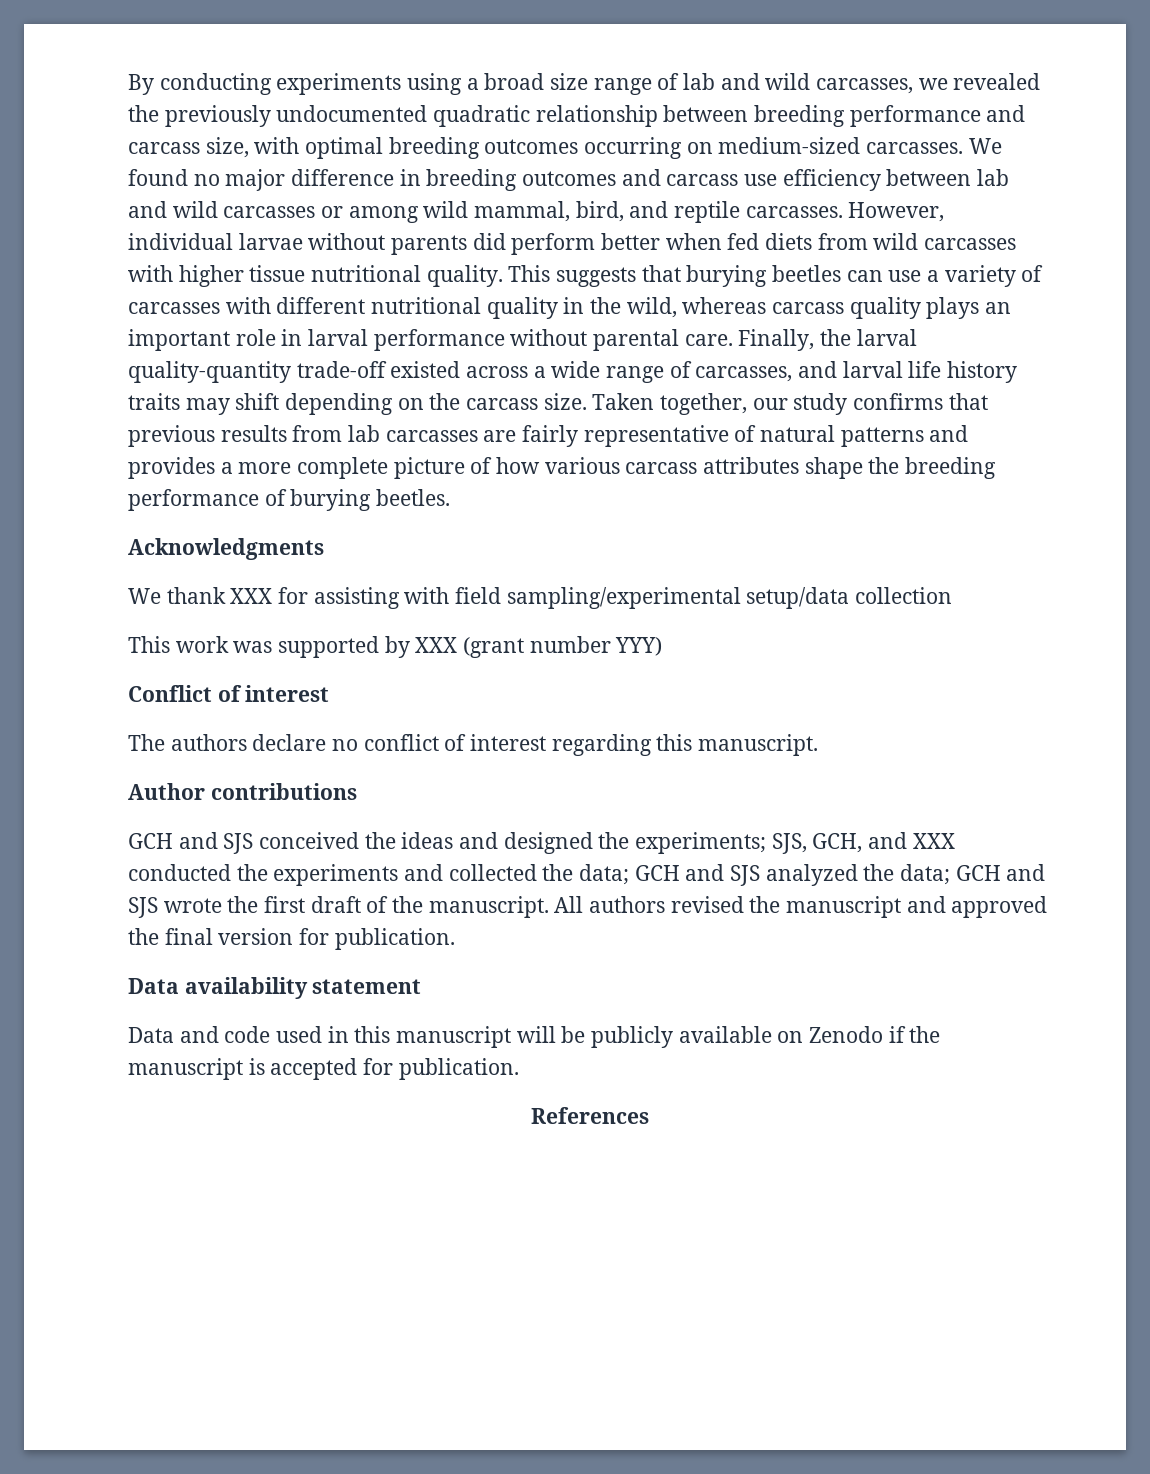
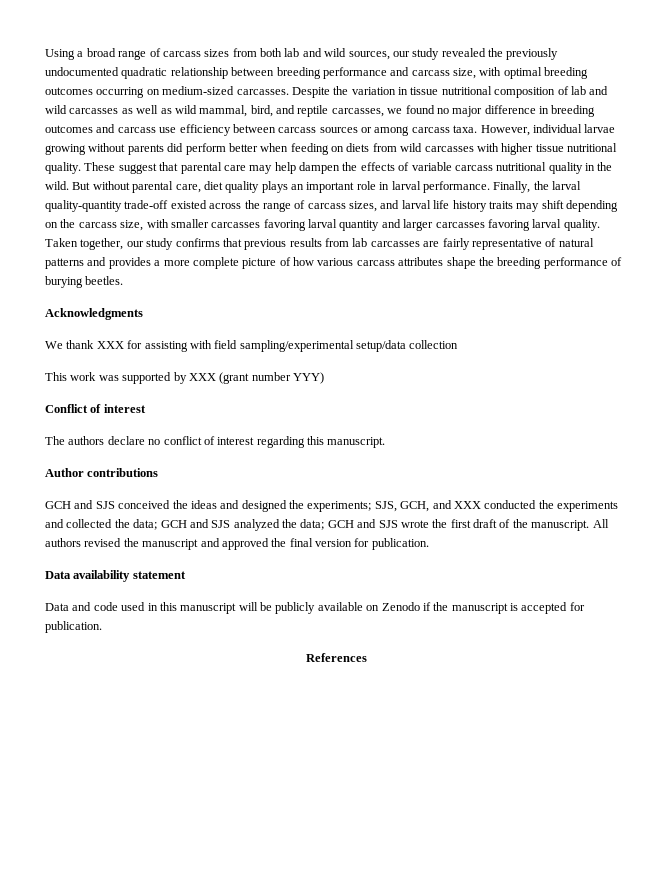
- By conducting experiments using a broad size range of lab and wild carcasses, we revealed the previously undocumented quadratic relationship between breeding performance and carcass size, with optimal breeding outcomes occurring on medium-sized carcasses.
+ Using a broad range of carcass sizes from both lab and wild sources, our study revealed the previously undocumented quadratic relationship between breeding performance and carcass size, with optimal breeding outcomes occurring on medium-sized carcasses.
- We found no major difference in breeding outcomes and carcass use efficiency between lab and wild carcasses or among wild mammal, bird, and reptile carcasses.
+ Despite the variation in tissue nutritional composition of lab and wild carcasses as well as wild mammal, bird, and reptile carcasses, we found no major difference in breeding outcomes and carcass use efficiency between carcass sources or among carcass taxa.
- However, individual larvae without parents did perform better when fed diets from wild carcasses with higher tissue nutritional quality.
+ However, individual larvae growing without parents did perform better when feeding on diets from wild carcasses with higher tissue nutritional quality.
- This suggests that burying beetles can use a variety of carcasses with different nutritional quality in the wild, whereas carcass quality plays an important role in larval performance without parental care.
+ These suggest that parental care may help dampen the effects of variable carcass nutritional quality in the wild. But without parental care, diet quality plays an important role in larval performance.
- Finally, the larval quality-quantity trade-off existed across a wide range of carcasses, and larval life history traits may shift depending on the carcass size.
+ Finally, the larval quality-quantity trade-off existed across the range of carcass sizes, and larval life history traits may shift depending on the carcass size, with smaller carcasses favoring larval quantity and larger carcasses favoring larval quality.

